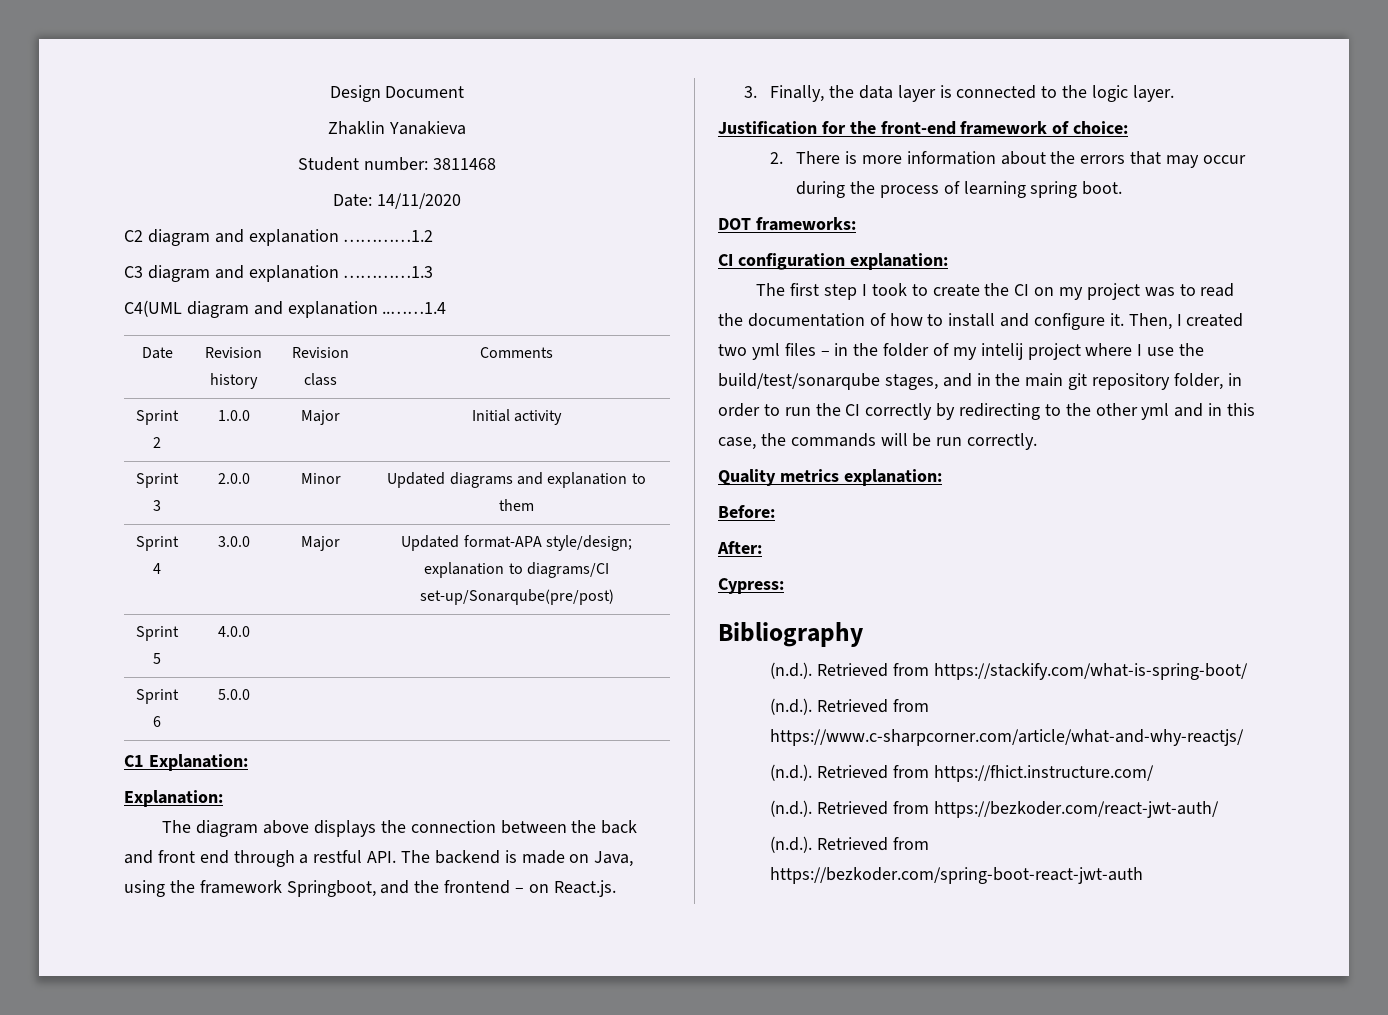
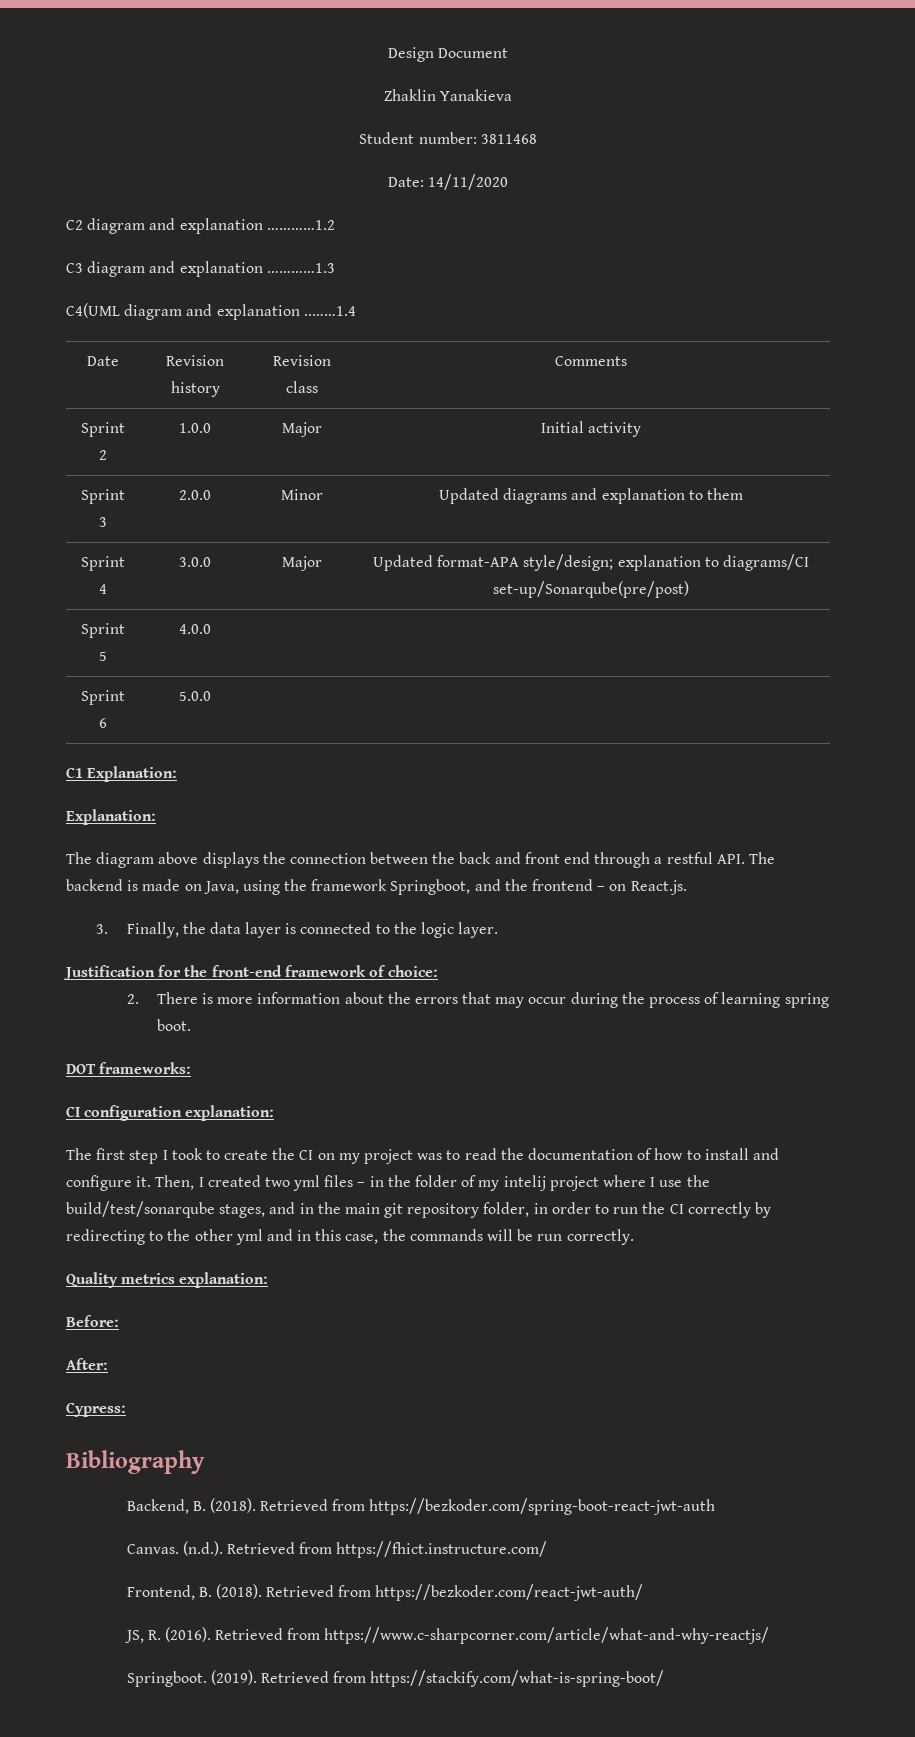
- (n.d.). Retrieved from https://stackify.com/what-is-spring-boot/
- (n.d.). Retrieved from https://www.c-sharpcorner.com/article/what-and-why-reactjs/
- (n.d.). Retrieved from https://fhict.instructure.com/
+ Backend, B. (2018). Retrieved from https://bezkoder.com/spring-boot-react-jwt-auth
+ Canvas. (n.d.). Retrieved from https://fhict.instructure.com/
- (n.d.). Retrieved from https://bezkoder.com/react-jwt-auth/
+ Frontend, B. (2018). Retrieved from https://bezkoder.com/react-jwt-auth/
- (n.d.). Retrieved from https://bezkoder.com/spring-boot-react-jwt-auth
+ JS, R. (2016). Retrieved from https://www.c-sharpcorner.com/article/what-and-why-reactjs/
+ Springboot. (2019). Retrieved from https://stackify.com/what-is-spring-boot/

